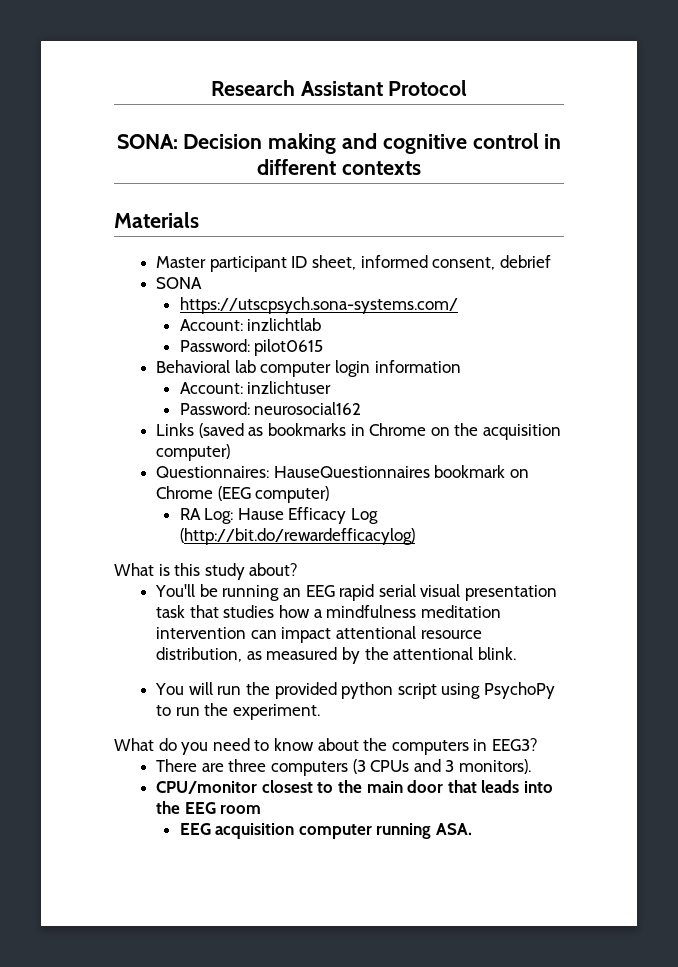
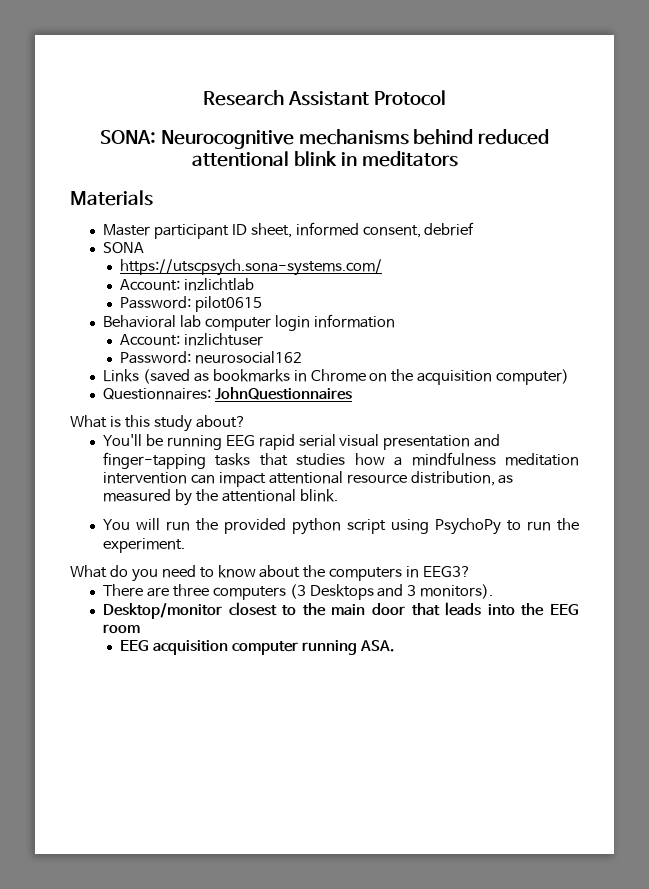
- SONA: Decision making and cognitive control in different contexts
+ SONA: Neurocognitive mechanisms behind reduced attentional blink in meditators
- Questionnaires: HauseQuestionnaires bookmark on Chrome (EEG computer)
- RA Log: Hause Efficacy Log (http://bit.do/rewardefficacylog)
+ Questionnaires: JohnQuestionnaires
- You'll be running an EEG rapid serial visual presentation task that studies how a mindfulness meditation intervention can impact attentional resource distribution, as measured by the attentional blink.
+ You'll be running EEG rapid serial visual presentation and finger-tapping tasks that studies how a mindfulness meditation intervention can impact attentional resource distribution, as measured by the attentional blink.
- There are three computers (3 CPUs and 3 monitors).
+ There are three computers (3 Desktops and 3 monitors).
- CPU/monitor closest to the main door that leads into the EEG room
+ Desktop/monitor closest to the main door that leads into the EEG room

